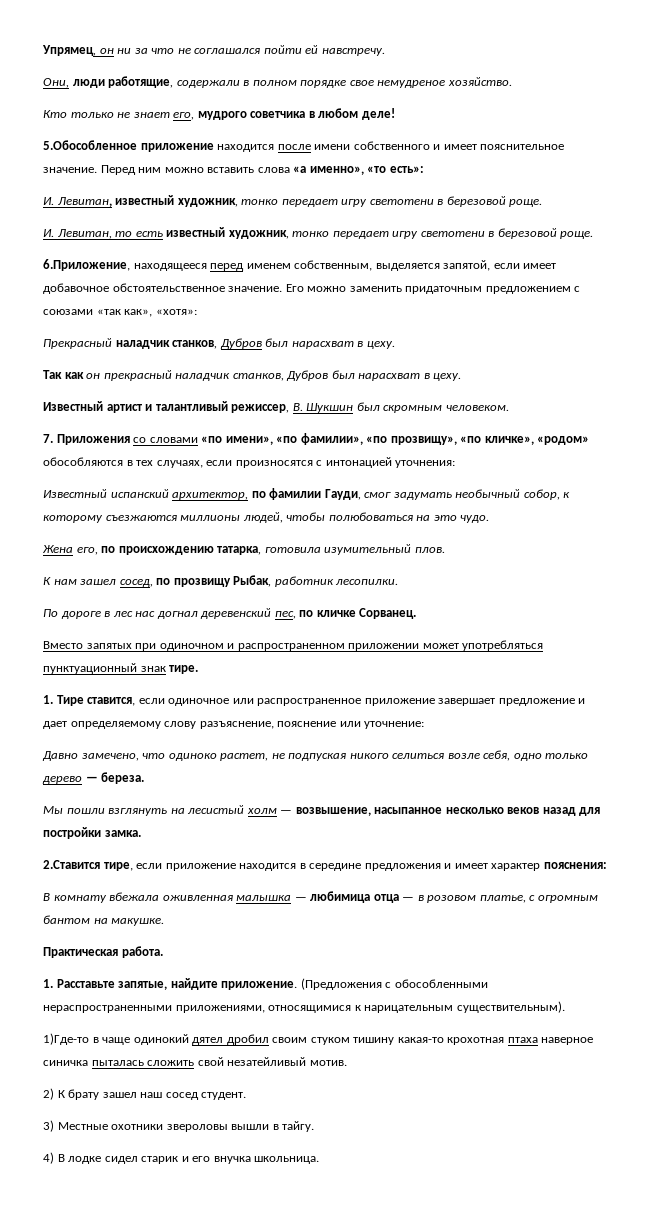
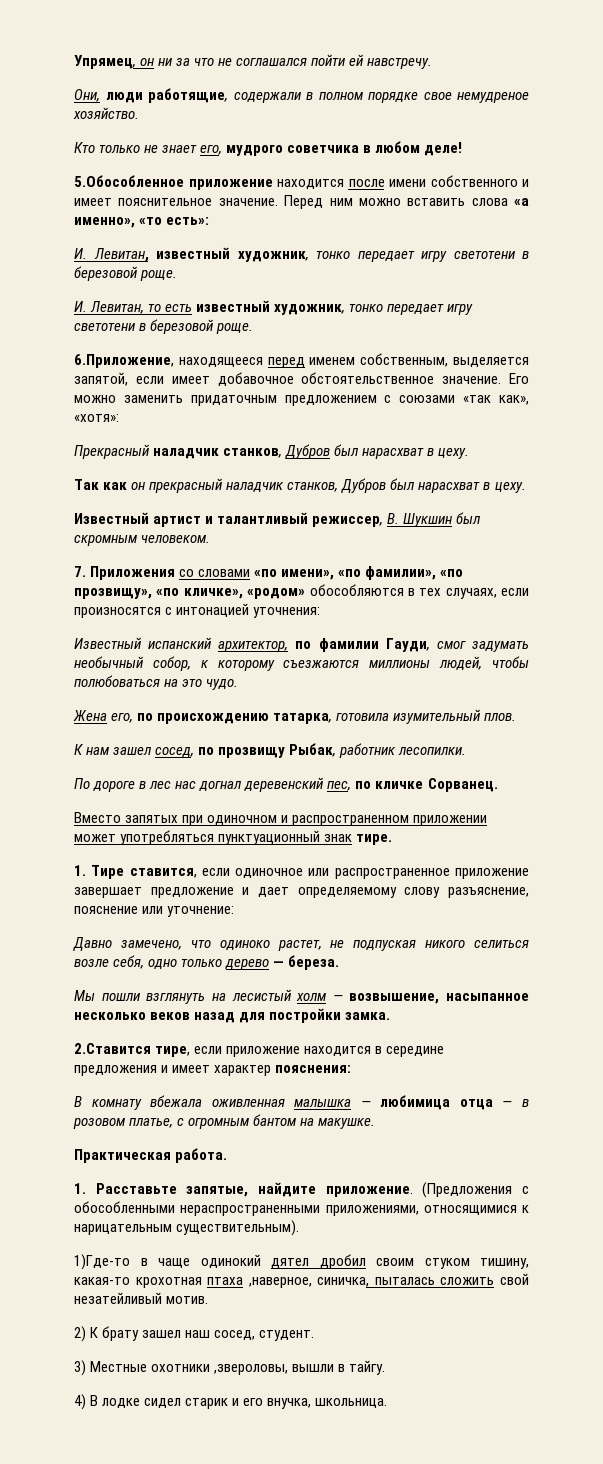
- 1)Где-то в чаще одинокий дятел дробил своим стуком тишину какая-то крохотная птаха наверное синичка пыталась сложить свой незатейливый мотив.
+ 1)Где-то в чаще одинокий дятел дробил своим стуком тишину, какая-то крохотная птаха ,наверное, синичка, пыталась сложить свой незатейливый мотив.
- 2) К брату зашел наш сосед студент.
+ 2) К брату зашел наш сосед, студент.
- 3) Местные охотники звероловы вышли в тайгу.
+ 3) Местные охотники ,звероловы, вышли в тайгу.
- 4) В лодке сидел старик и его внучка школьница.
+ 4) В лодке сидел старик и его внучка, школьница.

